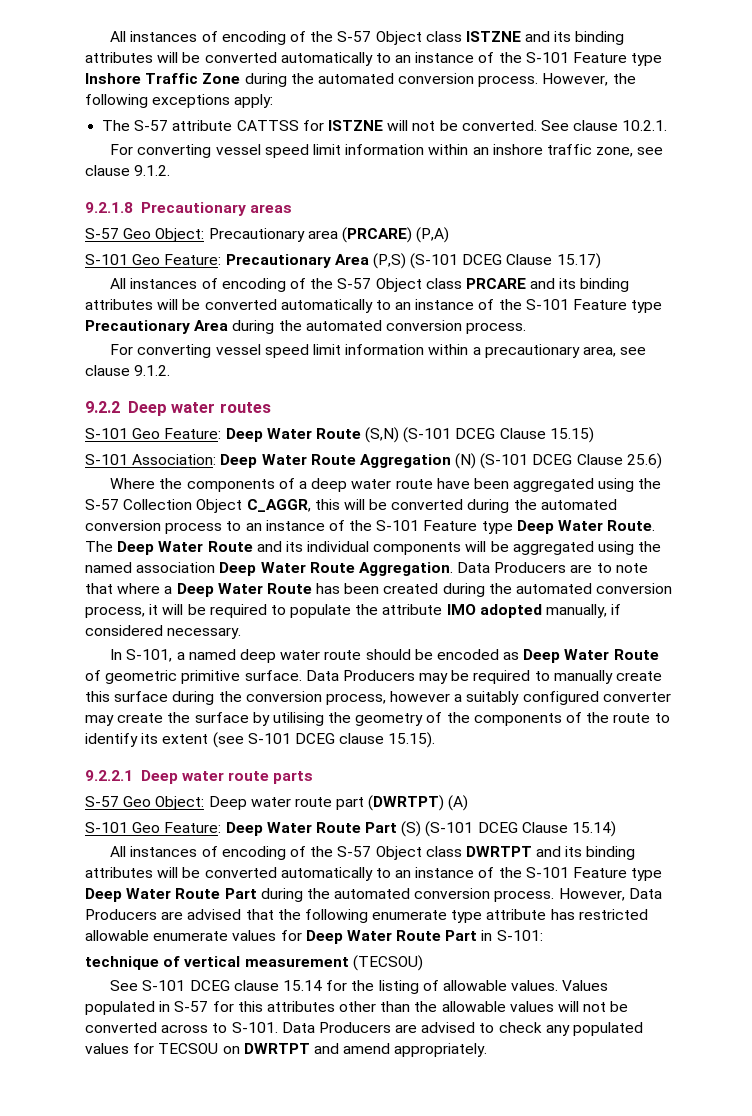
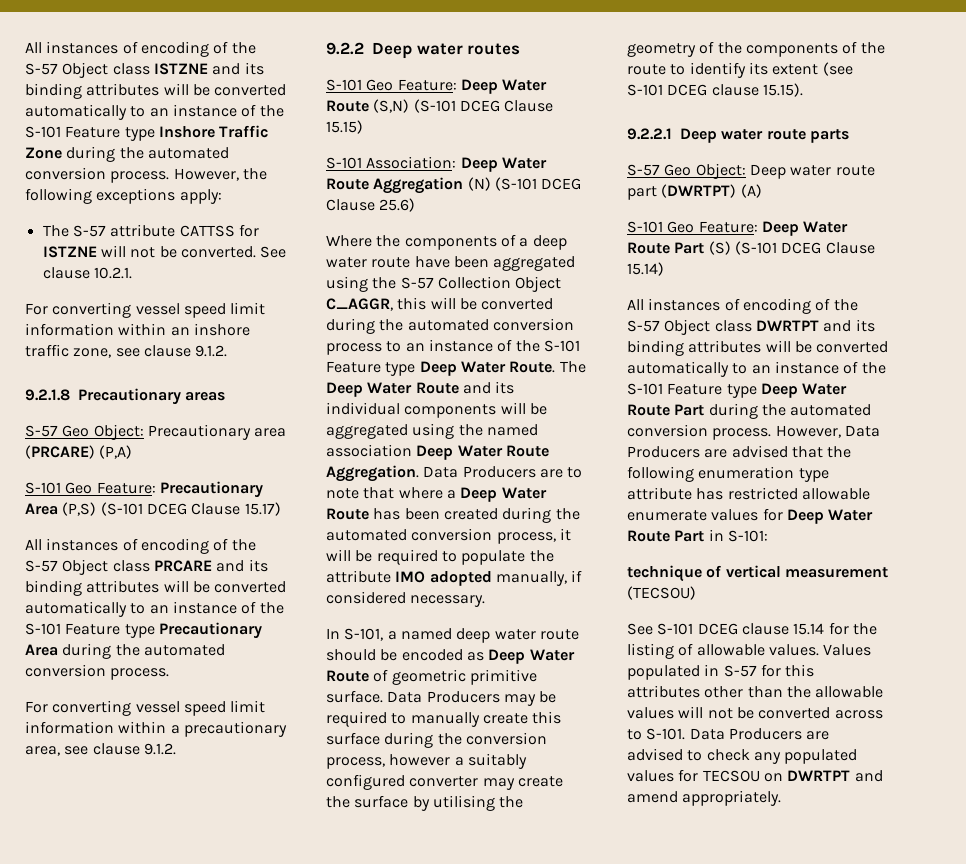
- However, Data Producers are advised that the following enumerate type attribute has restricted allowable enumerate values for Deep Water Route Part in S-101:
+ However, Data Producers are advised that the following enumeration type attribute has restricted allowable enumerate values for Deep Water Route Part in S-101:

